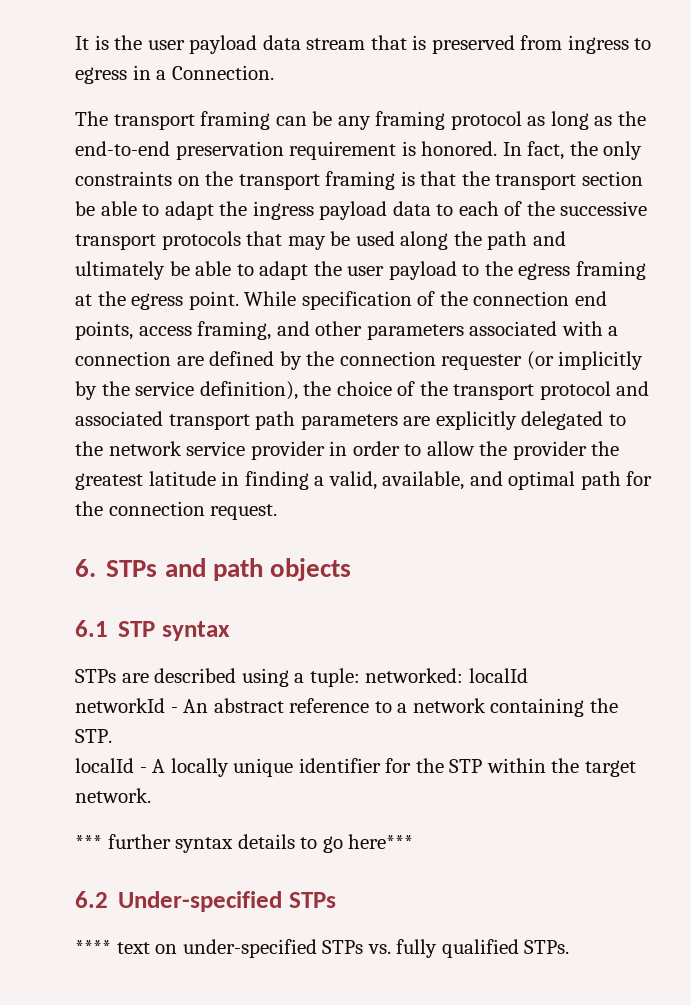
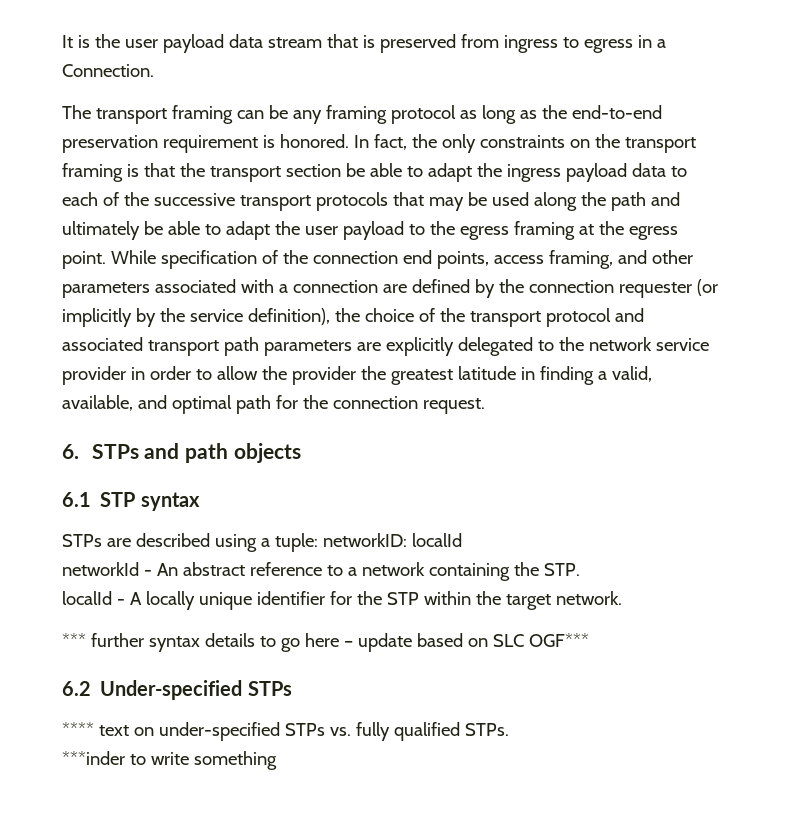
- STPs are described using a tuple: networked: localId
+ STPs are described using a tuple: networkID: localId
- *** further syntax details to go here***
+ *** further syntax details to go here – update based on SLC OGF***
+ ***inder to write something

